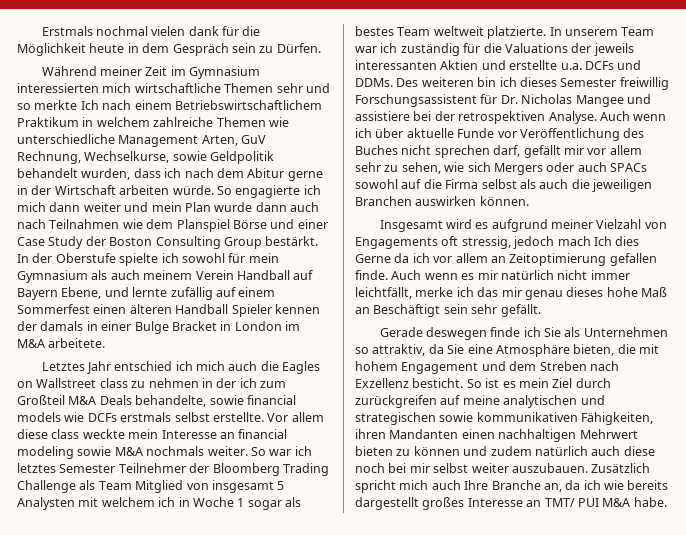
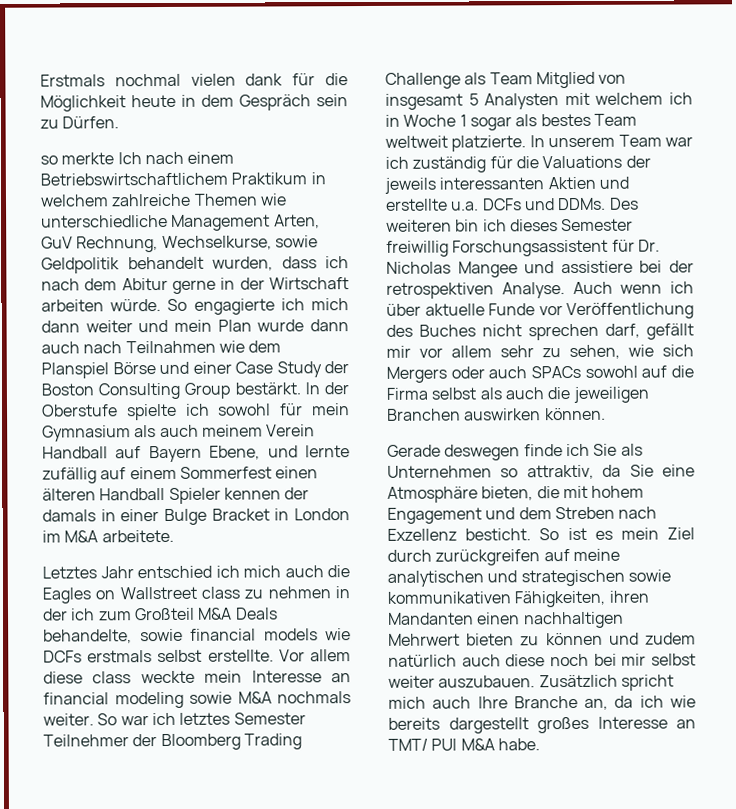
- Während meiner Zeit im Gymnasium interessierten mich wirtschaftliche Themen sehr und so merkte Ich nach einem Betriebswirtschaftlichem Praktikum in welchem zahlreiche Themen wie unterschiedliche Management Arten, GuV Rechnung, Wechselkurse, sowie Geldpolitik behandelt wurden, dass ich nach dem Abitur gerne in der Wirtschaft arbeiten würde.
+ so merkte Ich nach einem Betriebswirtschaftlichem Praktikum in welchem zahlreiche Themen wie unterschiedliche Management Arten, GuV Rechnung, Wechselkurse, sowie Geldpolitik behandelt wurden, dass ich nach dem Abitur gerne in der Wirtschaft arbeiten würde.
- Insgesamt wird es aufgrund meiner Vielzahl von Engagements oft stressig, jedoch mach Ich dies Gerne da ich vor allem an Zeitoptimierung gefallen finde. Auch wenn es mir natürlich nicht immer leichtfällt, merke ich das mir genau dieses hohe Maß an Beschäftigt sein sehr gefällt.

